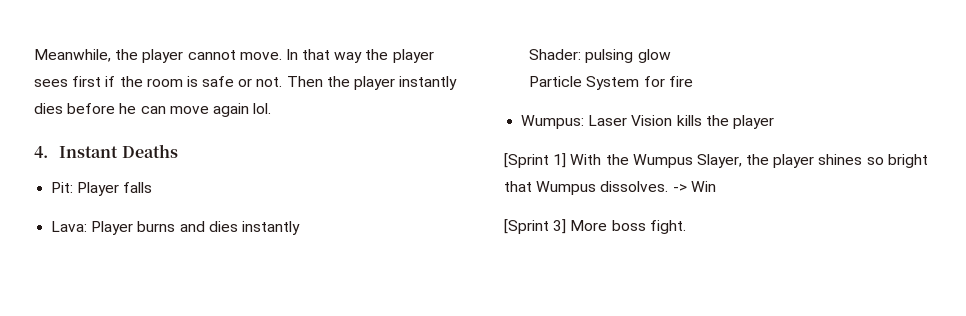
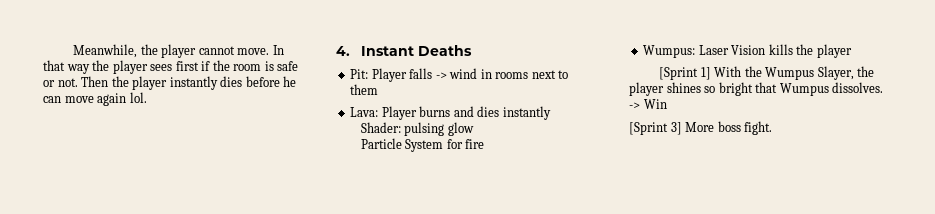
- Pit: Player falls
+ Pit: Player falls -> wind in rooms next to them

